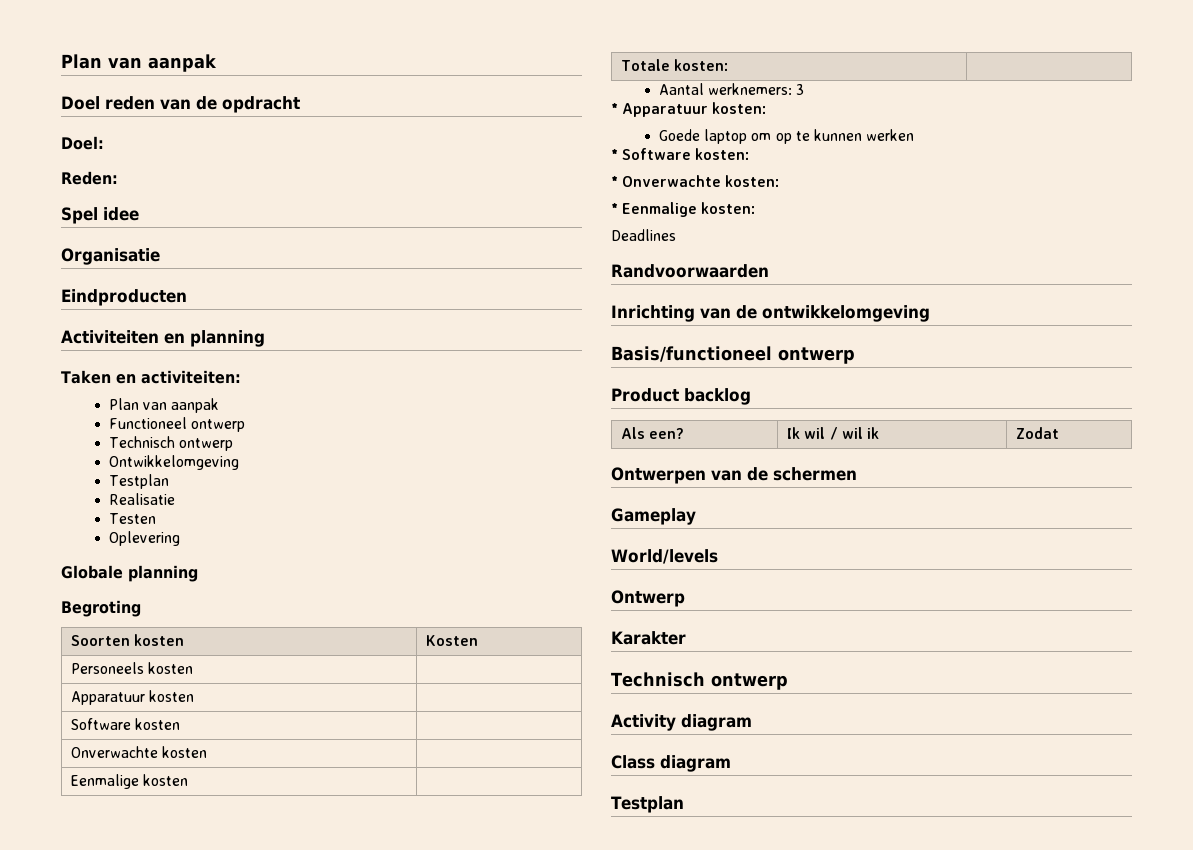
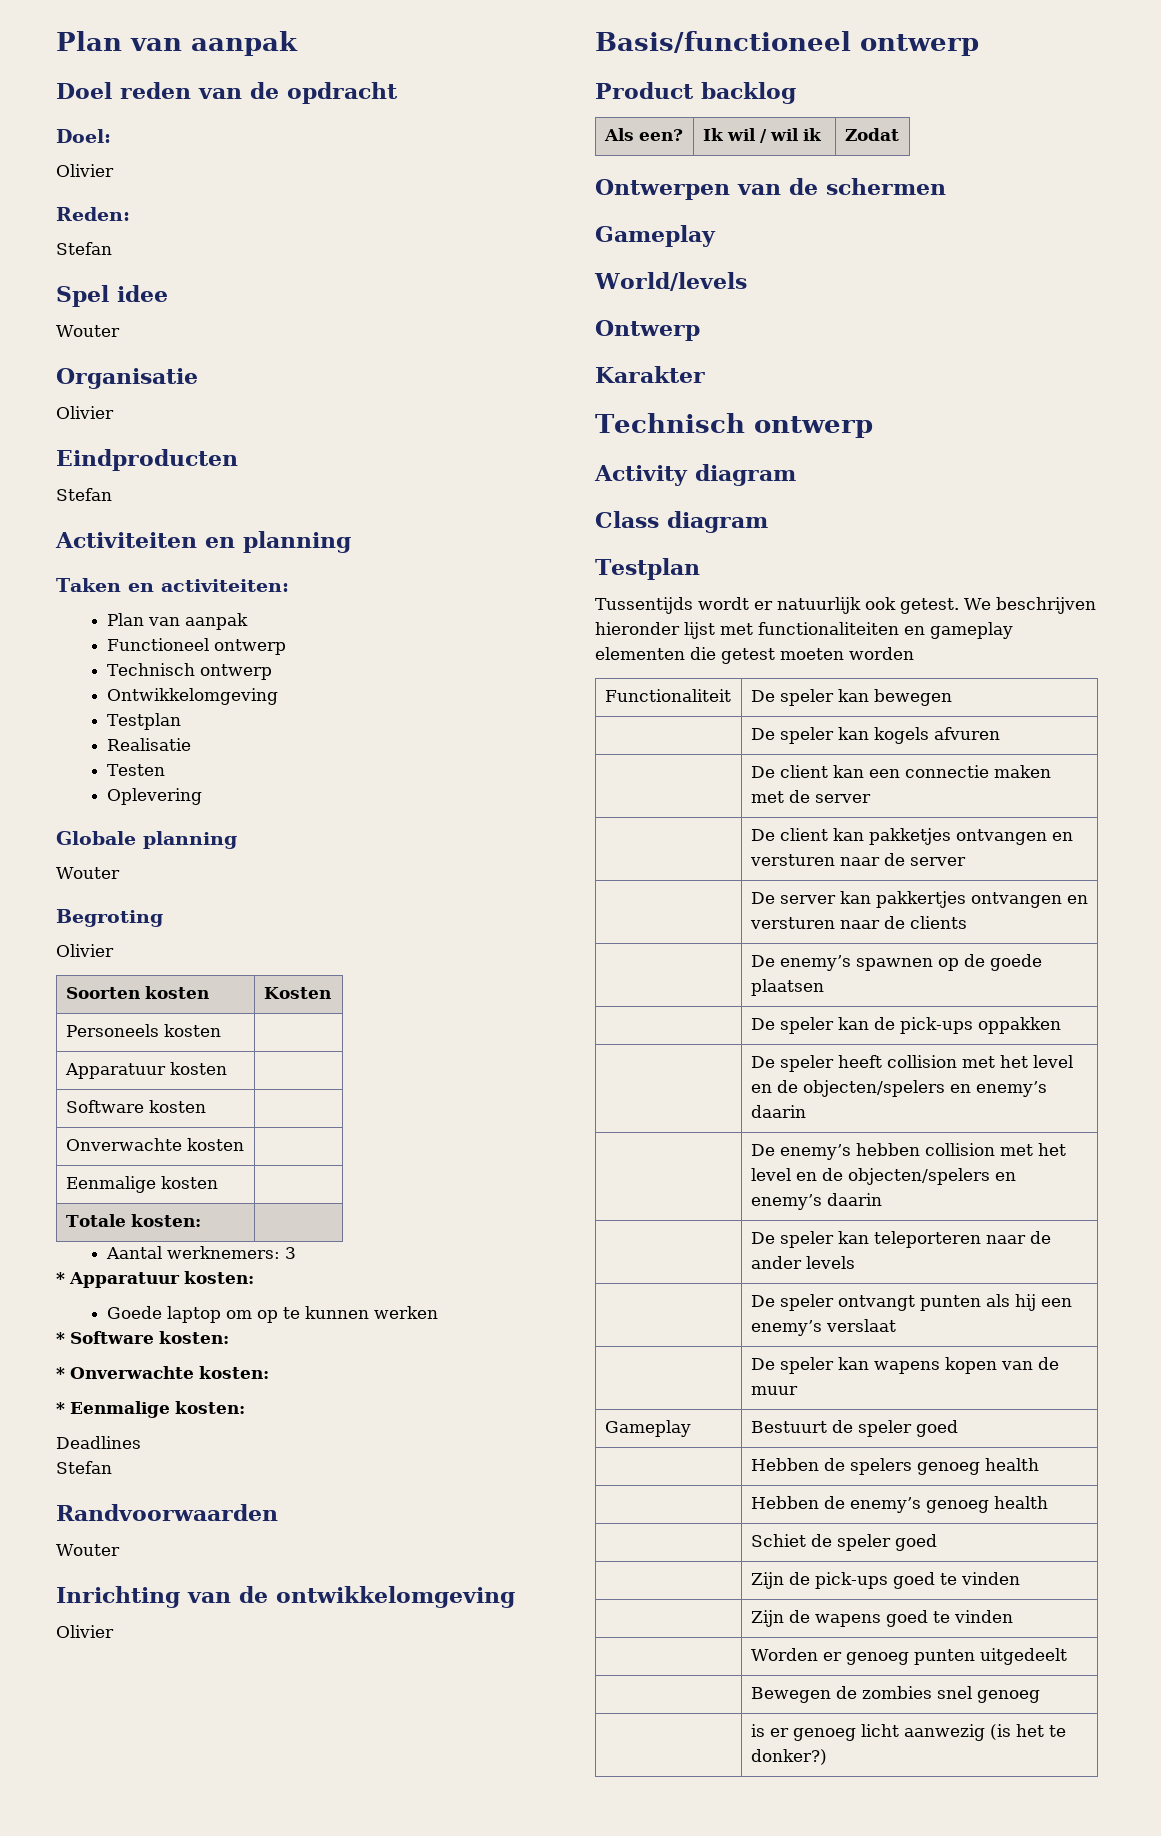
  Doel:
+ Olivier
  Reden:
+ Stefan
  Spel idee
+ Wouter
  Organisatie
+ Olivier
  Eindproducten
+ Stefan
  Globale planning
+ Wouter
  Begroting
+ Olivier
  Deadlines
+ Stefan
  Randvoorwaarden
+ Wouter
  Inrichting van de ontwikkelomgeving
+ Olivier
+ Tussentijds wordt er natuurlijk ook getest. We beschrijven hieronder lijst met functionaliteiten en gameplay elementen die getest moeten worden
+ Functionaliteit | De speler kan bewegen
+ | De speler kan kogels afvuren
+ | De client kan een connectie maken met de server
+ | De client kan pakketjes ontvangen en versturen naar de server
+ | De server kan pakkertjes ontvangen en versturen naar de clients
+ | De enemy’s spawnen op de goede plaatsen
+ | De speler kan de pick-ups oppakken
+ | De speler heeft collision met het level en de objecten/spelers en enemy’s daarin
+ | De enemy’s hebben collision met het level en de objecten/spelers en enemy’s daarin
+ | De speler kan teleporteren naar de ander levels
+ | De speler ontvangt punten als hij een enemy’s verslaat
+ | De speler kan wapens kopen van de muur
+ Gameplay | Bestuurt de speler goed
+ | Hebben de spelers genoeg health
+ | Hebben de enemy’s genoeg health
+ | Schiet de speler goed
+ | Zijn de pick-ups goed te vinden
+ | Zijn de wapens goed te vinden
+ | Worden er genoeg punten uitgedeelt
+ | Bewegen de zombies snel genoeg
+ | is er genoeg licht aanwezig (is het te donker?)

